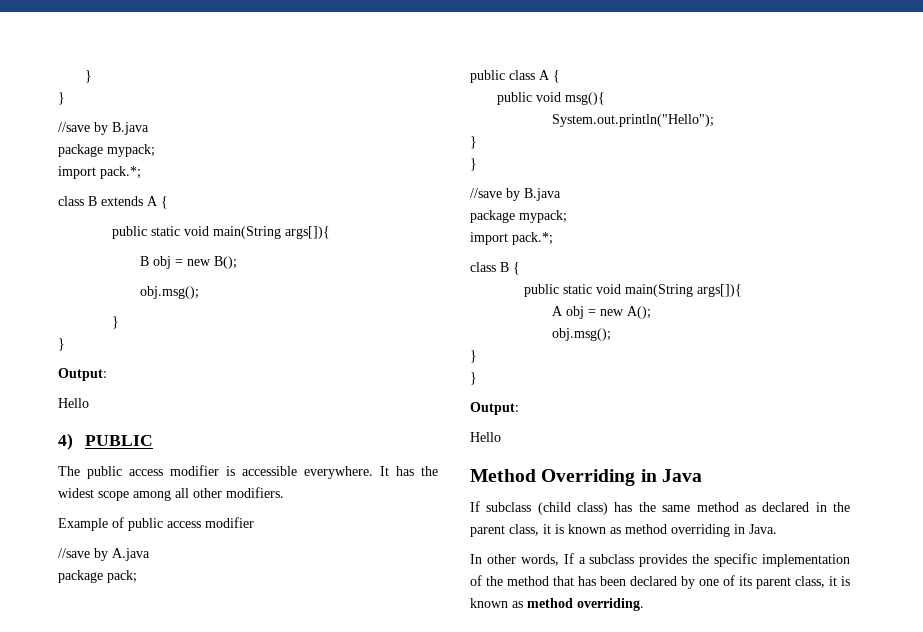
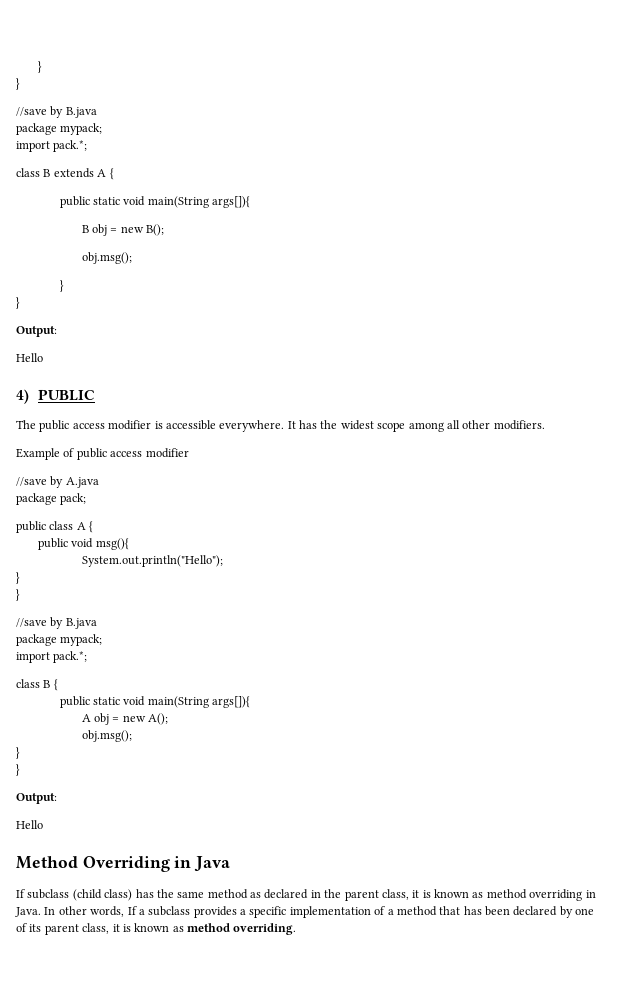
- If subclass (child class) has the same method as declared in the parent class, it is known as method overriding in Java.
- In other words, If a subclass provides the specific implementation of the method that has been declared by one of its parent class, it is known as method overriding.
+ If subclass (child class) has the same method as declared in the parent class, it is known as method overriding in Java. In other words, If a subclass provides a specific implementation of a method that has been declared by one of its parent class, it is known as method overriding.

